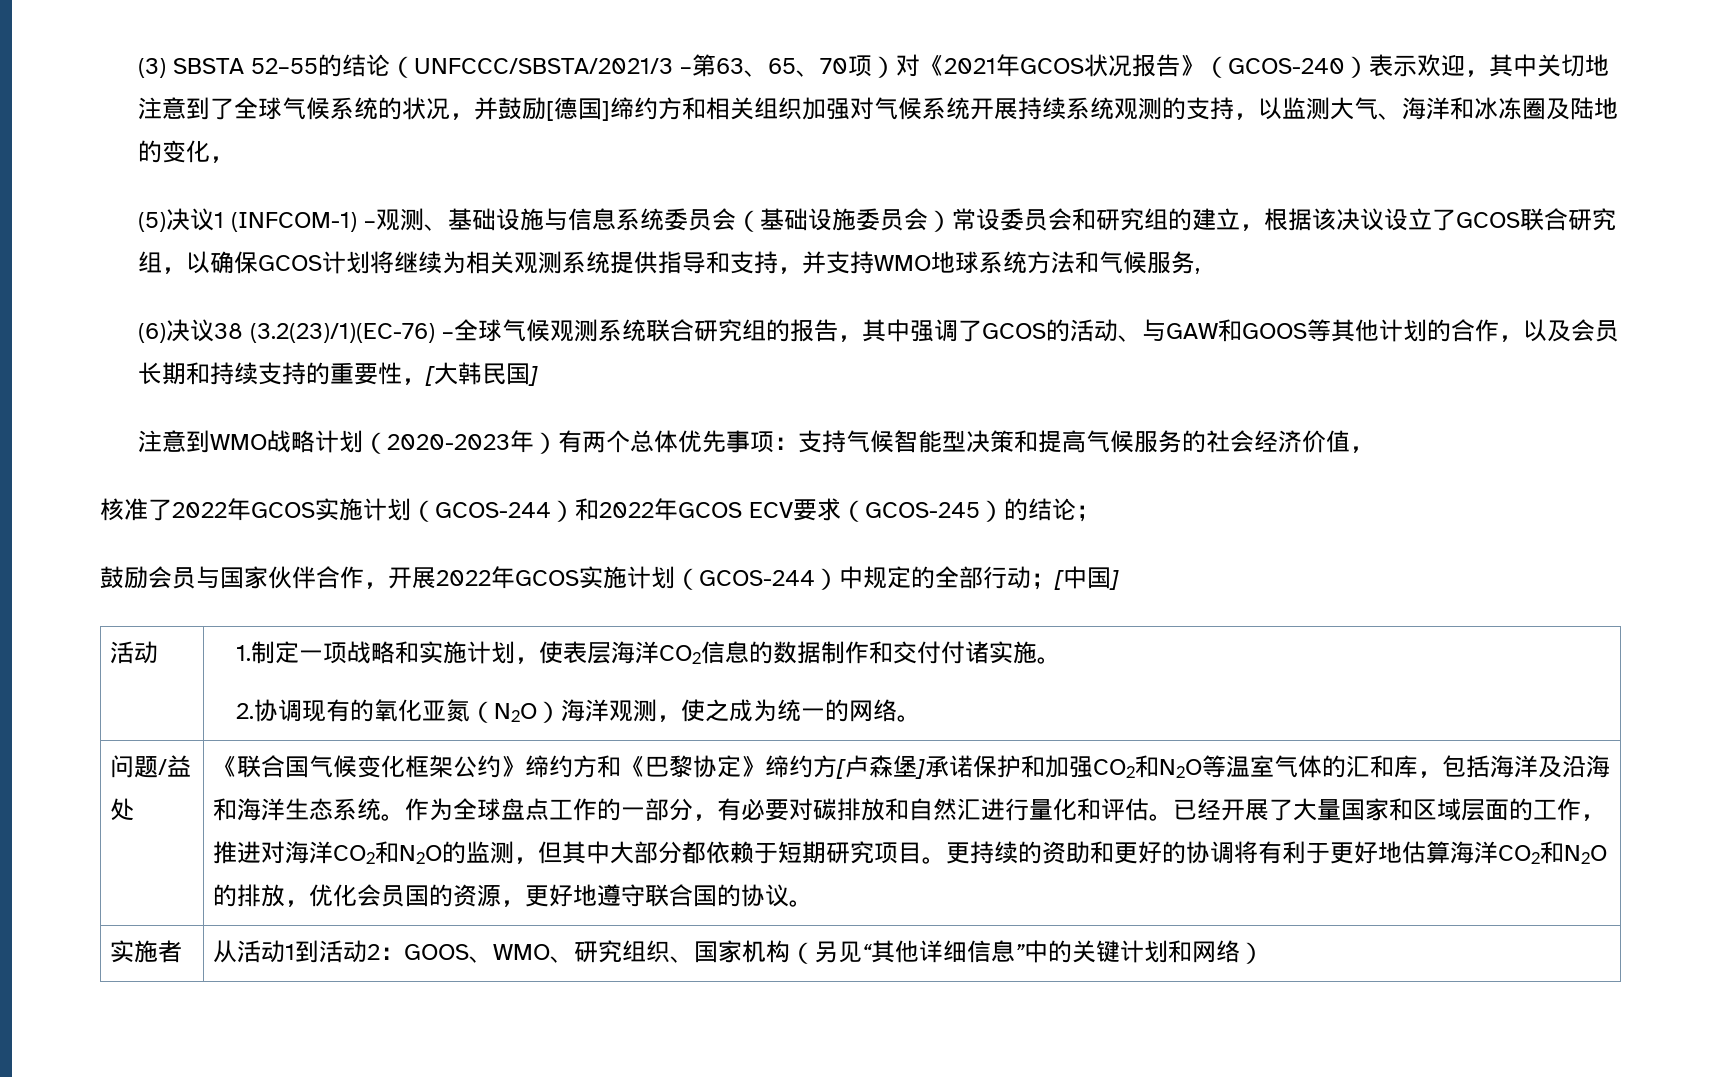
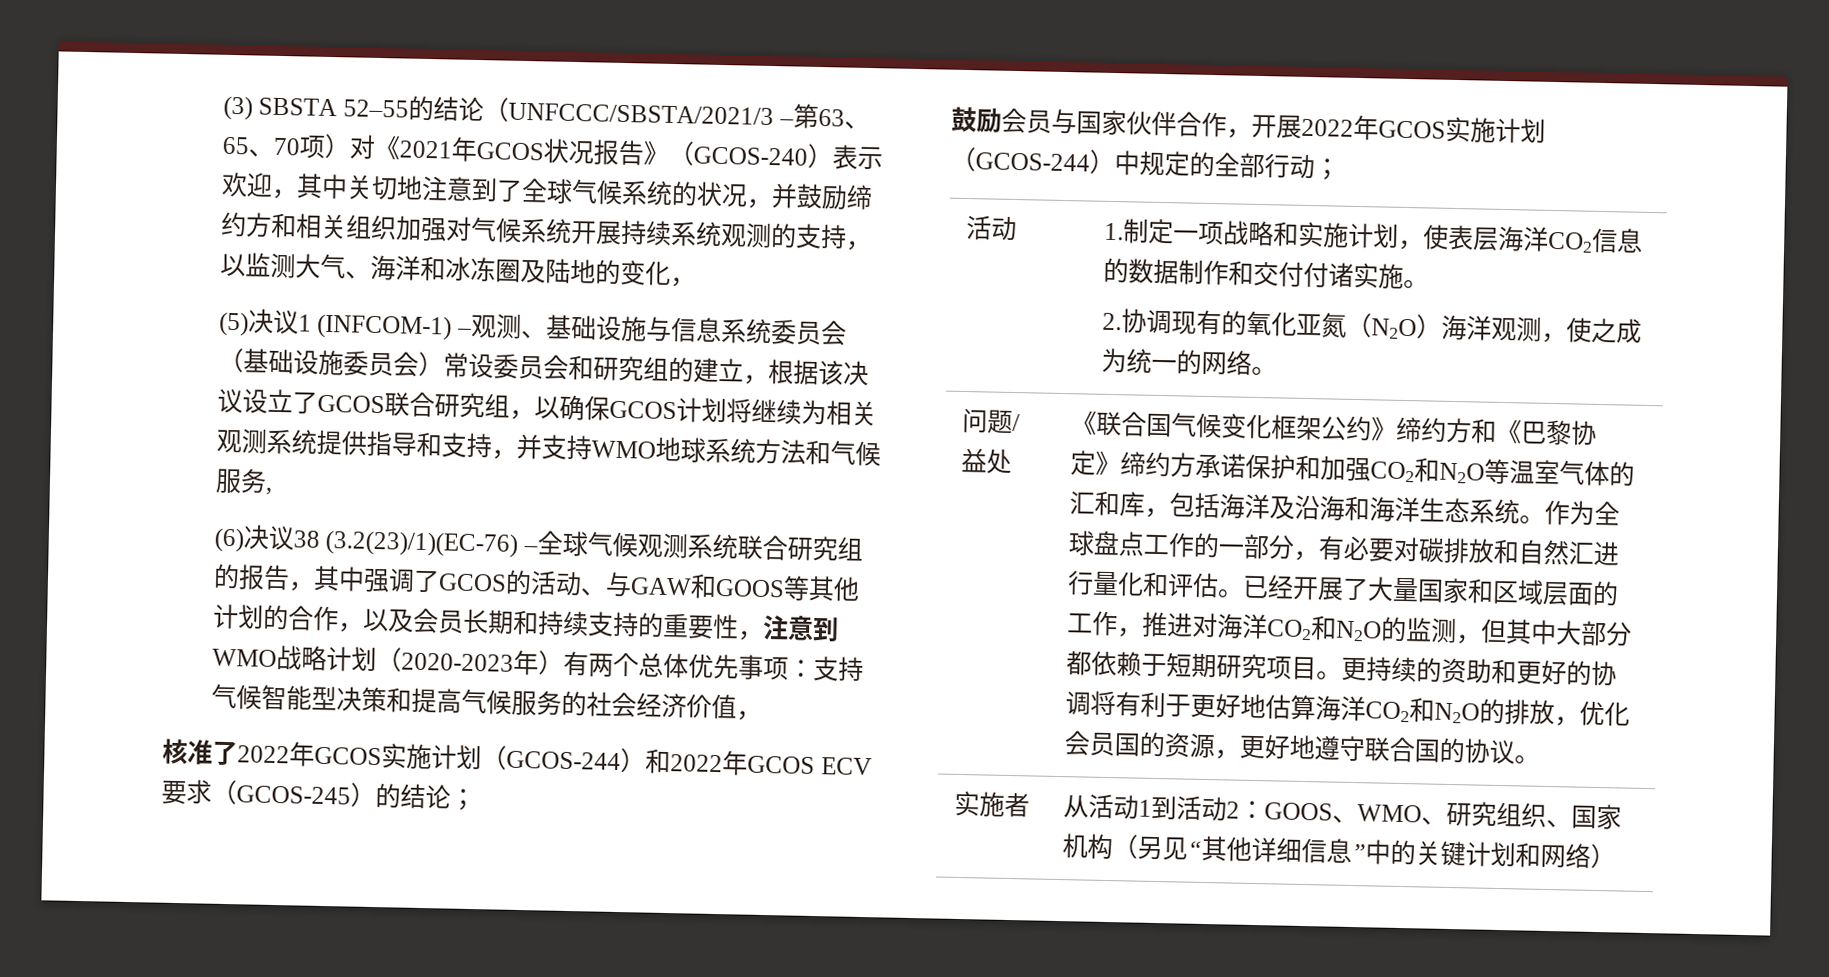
- (3) SBSTA 52–55的结论（UNFCCC/SBSTA/2021/3 –第63、65、70项）对《2021年GCOS状况报告》（GCOS-240）表示欢迎，其中关切地注意到了全球气候系统的状况，并鼓励[德国]缔约方和相关组织加强对气候系统开展持续系统观测的支持，以监测大气、海洋和冰冻圈及陆地的变化，
+ (3) SBSTA 52–55的结论（UNFCCC/SBSTA/2021/3 –第63、65、70项）对《2021年GCOS状况报告》（GCOS-240）表示欢迎，其中关切地注意到了全球气候系统的状况，并鼓励缔约方和相关组织加强对气候系统开展持续系统观测的支持，以监测大气、海洋和冰冻圈及陆地的变化，
- (6)决议38 (3.2(23)/1)(EC-76) –全球气候观测系统联合研究组的报告，其中强调了GCOS的活动、与GAW和GOOS等其他计划的合作，以及会员长期和持续支持的重要性，[大韩民国]
- 注意到WMO战略计划（2020-2023年）有两个总体优先事项：支持气候智能型决策和提高气候服务的社会经济价值，
+ (6)决议38 (3.2(23)/1)(EC-76) –全球气候观测系统联合研究组的报告，其中强调了GCOS的活动、与GAW和GOOS等其他计划的合作，以及会员长期和持续支持的重要性，注意到WMO战略计划（2020-2023年）有两个总体优先事项：支持气候智能型决策和提高气候服务的社会经济价值，
- 鼓励会员与国家伙伴合作，开展2022年GCOS实施计划（GCOS-244）中规定的全部行动；[中国]
+ 鼓励会员与国家伙伴合作，开展2022年GCOS实施计划（GCOS-244）中规定的全部行动；
- 《联合国气候变化框架公约》缔约方和《巴黎协定》缔约方[卢森堡]承诺保护和加强CO2和N2O等温室气体的汇和库，包括海洋及沿海和海洋生态系统。
+ 《联合国气候变化框架公约》缔约方和《巴黎协定》缔约方承诺保护和加强CO2和N2O等温室气体的汇和库，包括海洋及沿海和海洋生态系统。

